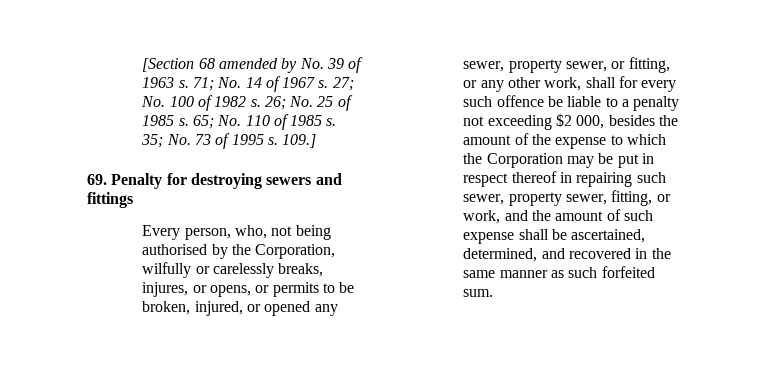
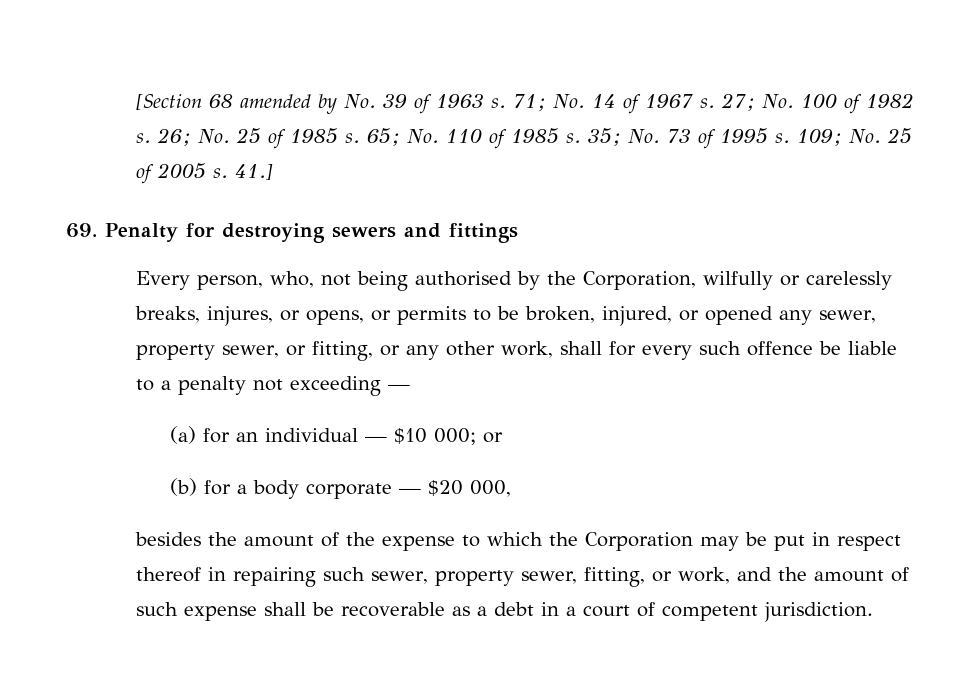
- 109.]
+ 109; No. 25 of 2005 s. 41.]
- Every person, who, not being authorised by the Corporation, wilfully or carelessly breaks, injures, or opens, or permits to be broken, injured, or opened any sewer, property sewer, or fitting, or any other work, shall for every such offence be liable to a penalty not exceeding $2 000, besides the amount of the expense to which the Corporation may be put in respect thereof in repairing such sewer, property sewer, fitting, or work, and the amount of such expense shall be ascertained, determined, and recovered in the same manner as such forfeited sum.
+ Every person, who, not being authorised by the Corporation, wilfully or carelessly breaks, injures, or opens, or permits to be broken, injured, or opened any sewer, property sewer, or fitting, or any other work, shall for every such offence be liable to a penalty not exceeding —
+ (a) for an individual — $10 000; or
+ (b) for a body corporate — $20 000,
+ besides the amount of the expense to which the Corporation may be put in respect thereof in repairing such sewer, property sewer, fitting, or work, and the amount of such expense shall be recoverable as a debt in a court of competent jurisdiction.

